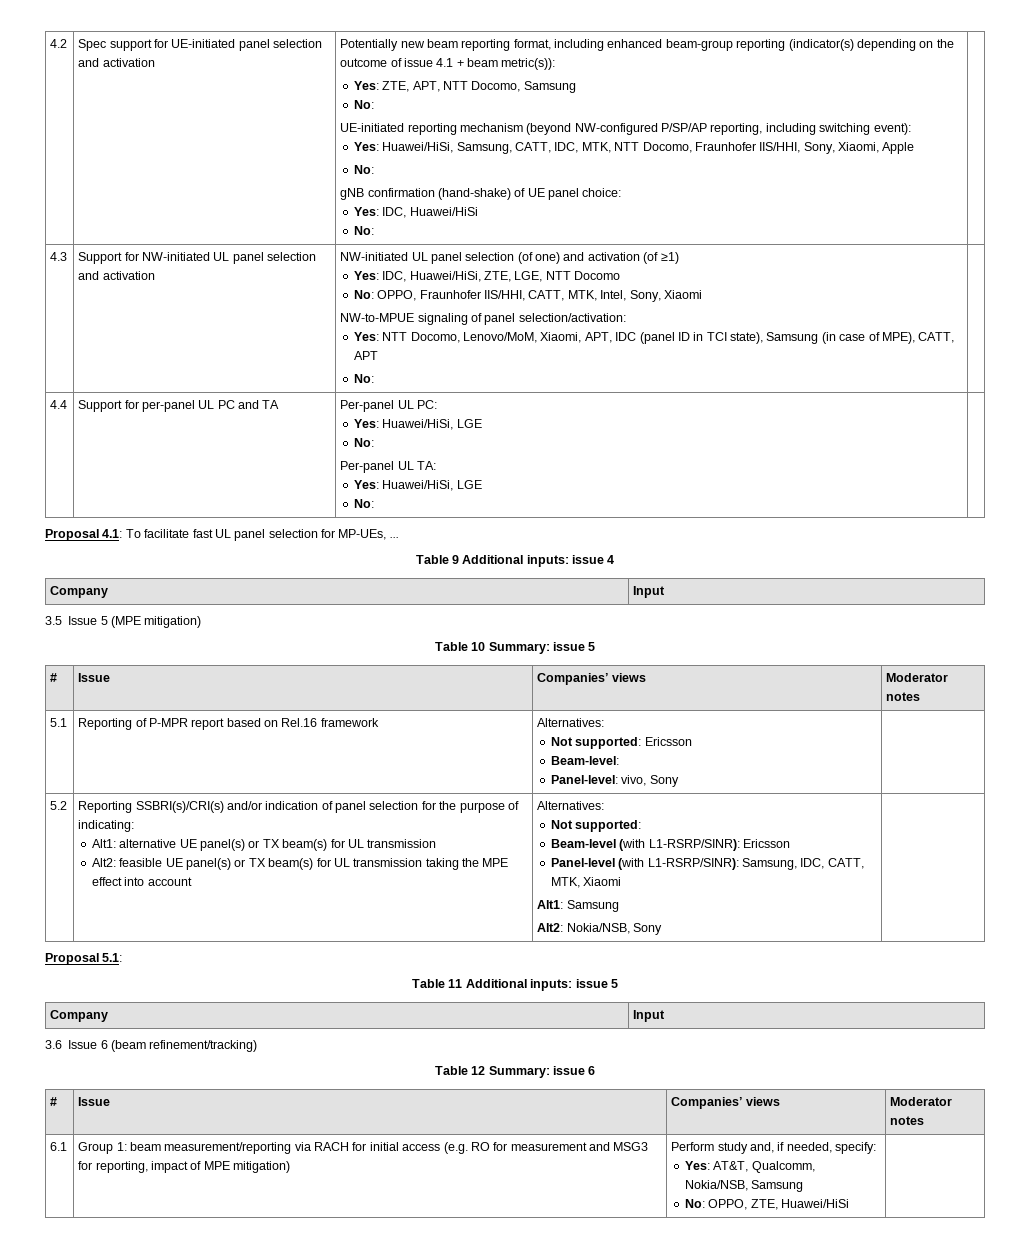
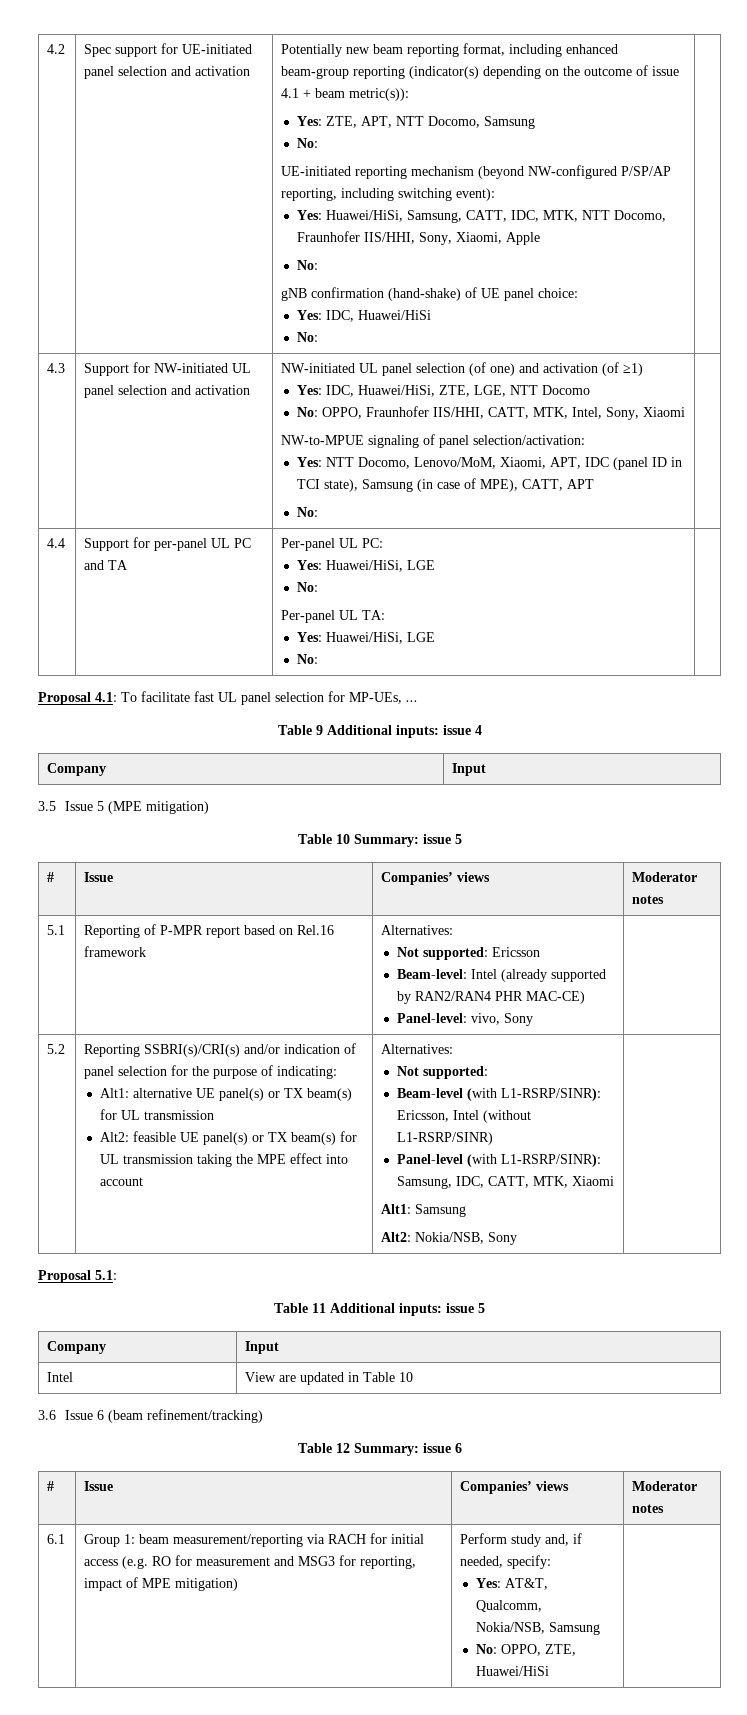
  5.1 | Reporting of P-MPR report based on Rel.16 framework | Alternatives:
  Not supported: Ericsson
- Beam-level:
+ Beam-level: Intel (already supported by RAN2/RAN4 PHR MAC-CE)
- Beam-level (with L1-RSRP/SINR): Ericsson
+ Beam-level (with L1-RSRP/SINR): Ericsson, Intel (without L1-RSRP/SINR)
+ Intel | View are updated in Table 10

